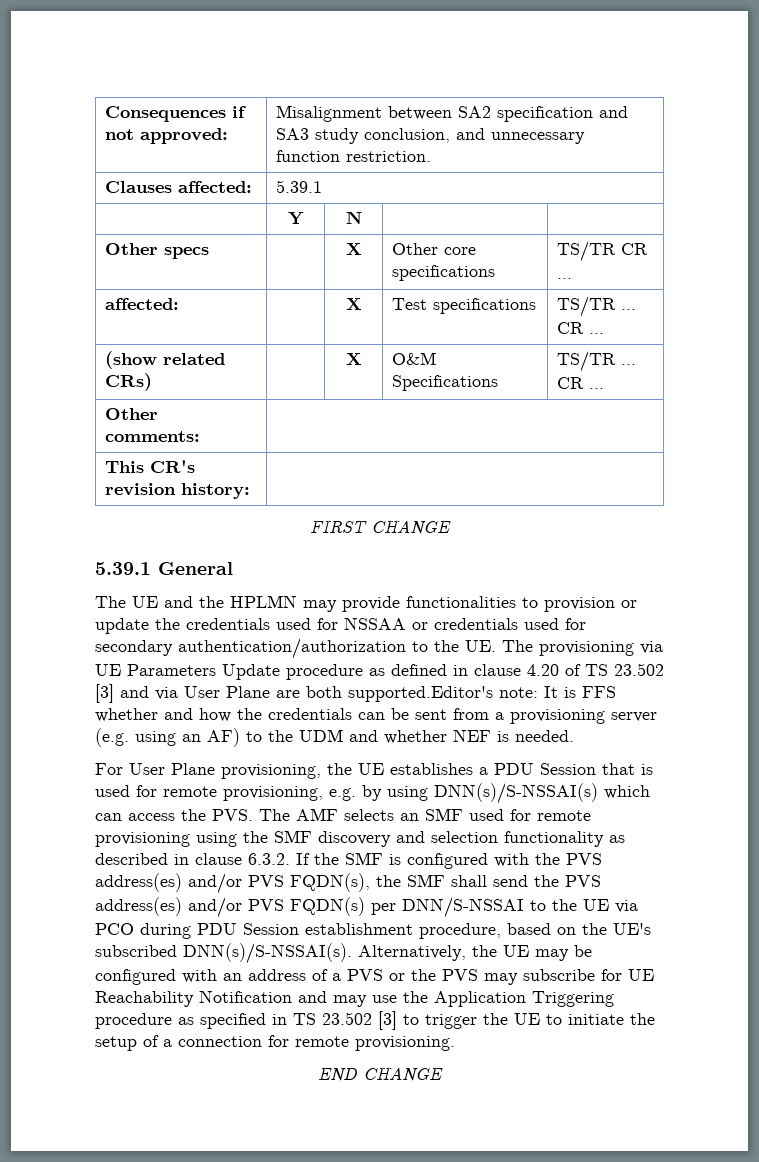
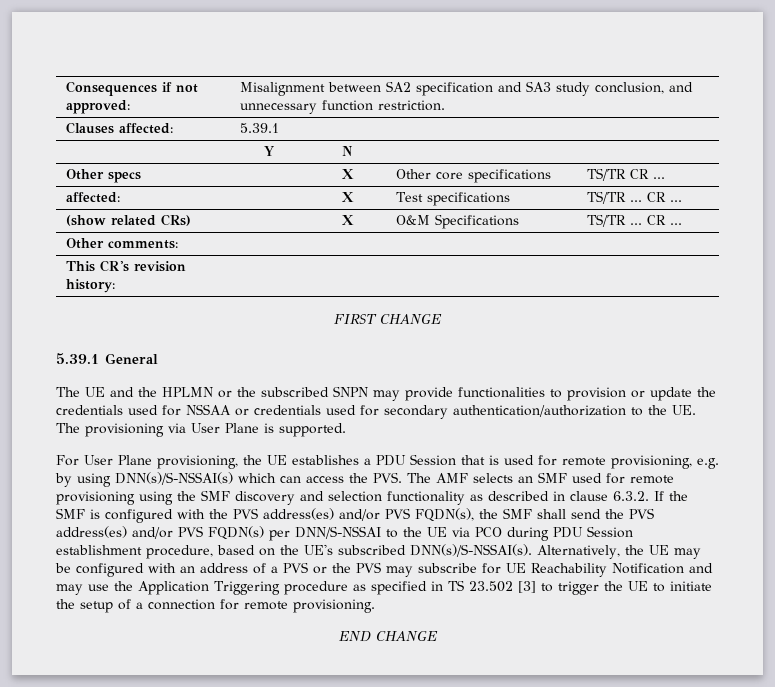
- The UE and the HPLMN may provide functionalities to provision or update the credentials used for NSSAA or credentials used for secondary authentication/authorization to the UE. The provisioning via UE Parameters Update procedure as defined in clause 4.20 of TS 23.502 [3] and via User Plane are both supported.Editor's note: It is FFS whether and how the credentials can be sent from a provisioning server (e.g. using an AF) to the UDM and whether NEF is needed.
+ The UE and the HPLMN or the subscribed SNPN may provide functionalities to provision or update the credentials used for NSSAA or credentials used for secondary authentication/authorization to the UE. The provisioning via User Plane is supported.

